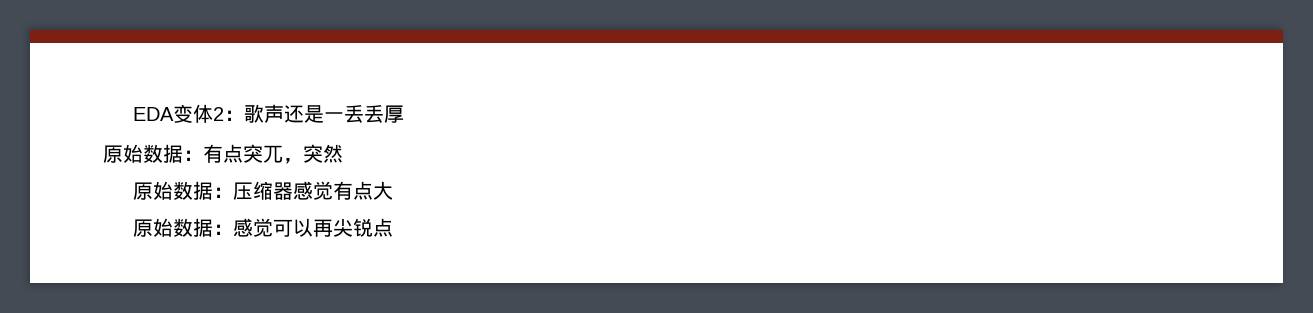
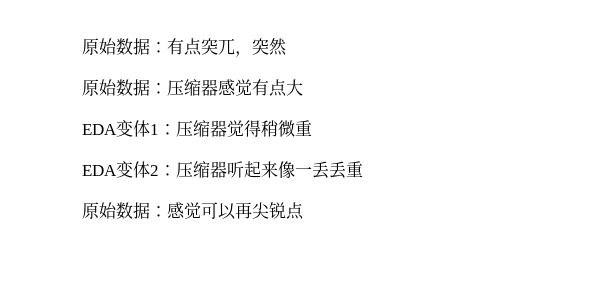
- EDA变体2：歌声还是一丢丢厚
+ EDA变体1：压缩器觉得稍微重
+ EDA变体2：压缩器听起来像一丢丢重

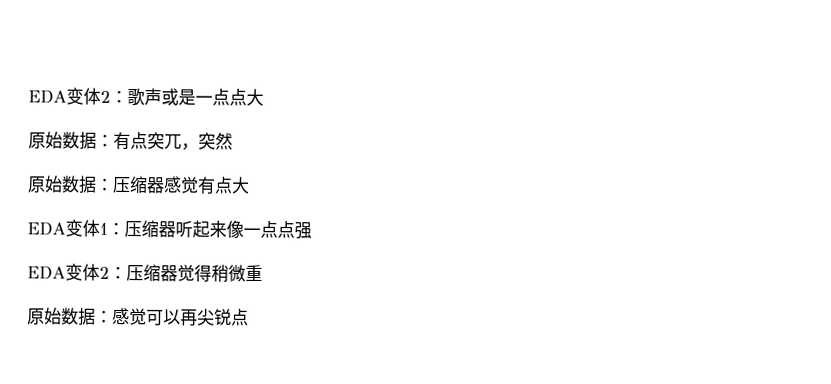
+ EDA变体2：歌声或是一点点大
- EDA变体1：压缩器觉得稍微重
+ EDA变体1：压缩器听起来像一点点强
- EDA变体2：压缩器听起来像一丢丢重
+ EDA变体2：压缩器觉得稍微重

